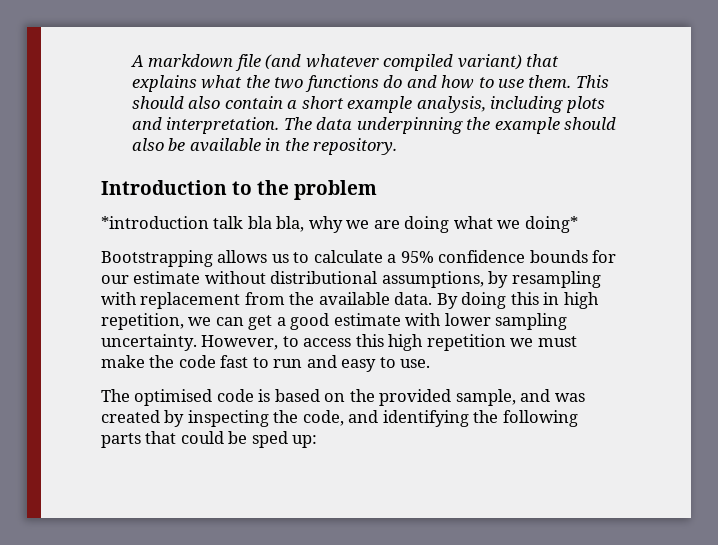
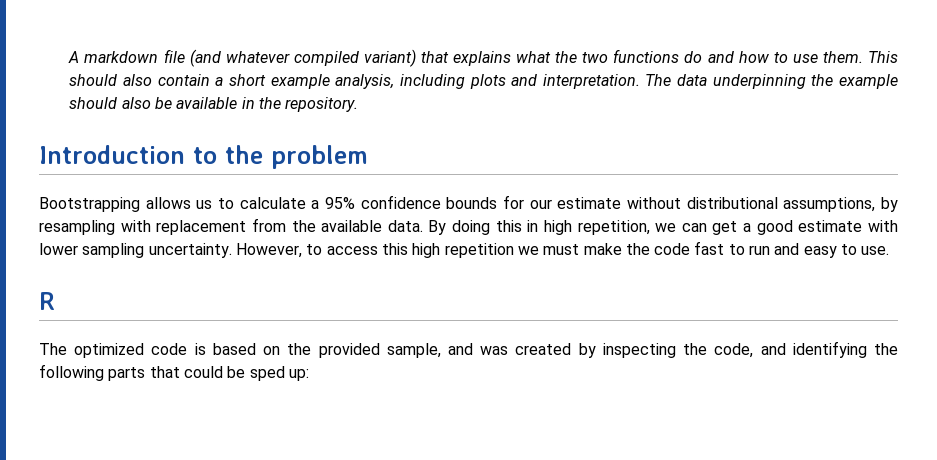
- *introduction talk bla bla, why we are doing what we doing*
- The optimised code is based on the provided sample, and was created by inspecting the code, and identifying the following parts that could be sped up:
+ R
+ The optimized code is based on the provided sample, and was created by inspecting the code, and identifying the following parts that could be sped up:

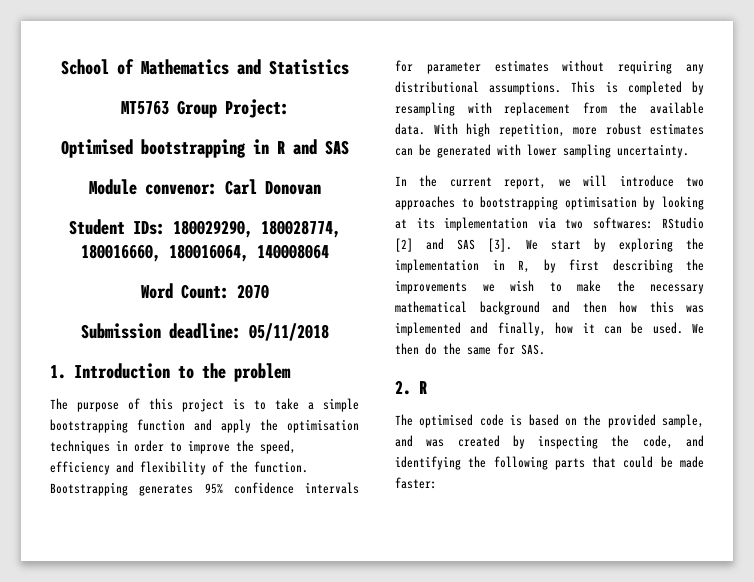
- A markdown file (and whatever compiled variant) that explains what the two functions do and how to use them. This should also contain a short example analysis, including plots and interpretation. The data underpinning the example should also be available in the repository.
- Introduction to the problem
- Bootstrapping allows us to calculate a 95% confidence bounds for our estimate without distributional assumptions, by resampling with replacement from the available data.
+ School of Mathematics and Statistics
+ MT5763 Group Project:
+ Optimised bootstrapping in R and SAS
+ Module convenor: Carl Donovan
+ Student IDs: 180029290, 180028774, 180016660, 180016064, 140008064
+ Word Count: 2070
+ Submission deadline: 05/11/2018
+ 1. Introduction to the problem
+ The purpose of this project is to take a simple bootstrapping function and apply the optimisation techniques in order to improve the speed, efficiency and flexibility of the function. Bootstrapping generates 95% confidence intervals for parameter estimates without requiring any distributional assumptions. This is completed by resampling with replacement from the available data.
- By doing this in high repetition, we can get a good estimate with lower sampling uncertainty. However, to access this high repetition we must make the code fast to run and easy to use.
- R
+ With high repetition, more robust estimates can be generated with lower sampling uncertainty.
+ In the current report, we will introduce two approaches to bootstrapping optimisation by looking at its implementation via two softwares: RStudio [2] and SAS [3]. We start by exploring the implementation in R, by first describing the improvements we wish to make the necessary mathematical background and then how this was implemented and finally, how it can be used. We then do the same for SAS.
+ 2. R
- The optimized code is based on the provided sample, and was created by inspecting the code, and identifying the following parts that could be sped up:
+ The optimised code is based on the provided sample, and was created by inspecting the code, and identifying the following parts that could be made faster:

